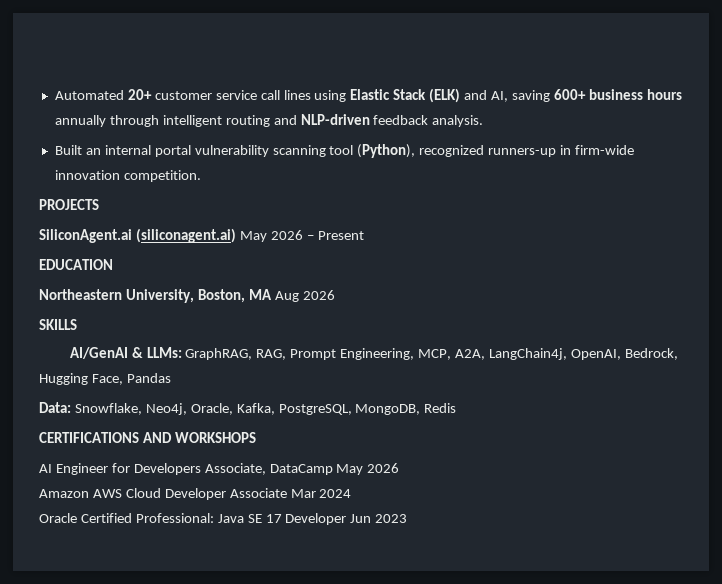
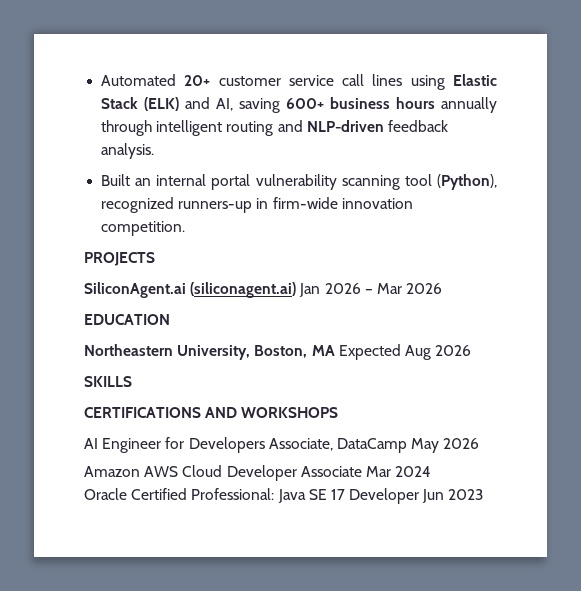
- SiliconAgent.ai (siliconagent.ai) May 2026 – Present
+ SiliconAgent.ai (siliconagent.ai) Jan 2026 – Mar 2026
- Northeastern University, Boston, MA Aug 2026
+ Northeastern University, Boston, MA Expected Aug 2026
- AI/GenAI & LLMs: GraphRAG, RAG, Prompt Engineering, MCP, A2A, LangChain4j, OpenAI, Bedrock, Hugging Face, Pandas
- Data: Snowflake, Neo4j, Oracle, Kafka, PostgreSQL, MongoDB, Redis

